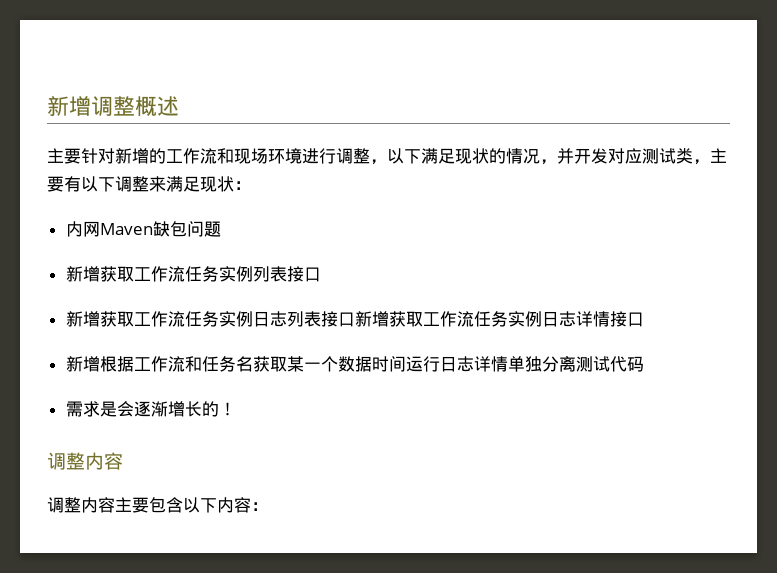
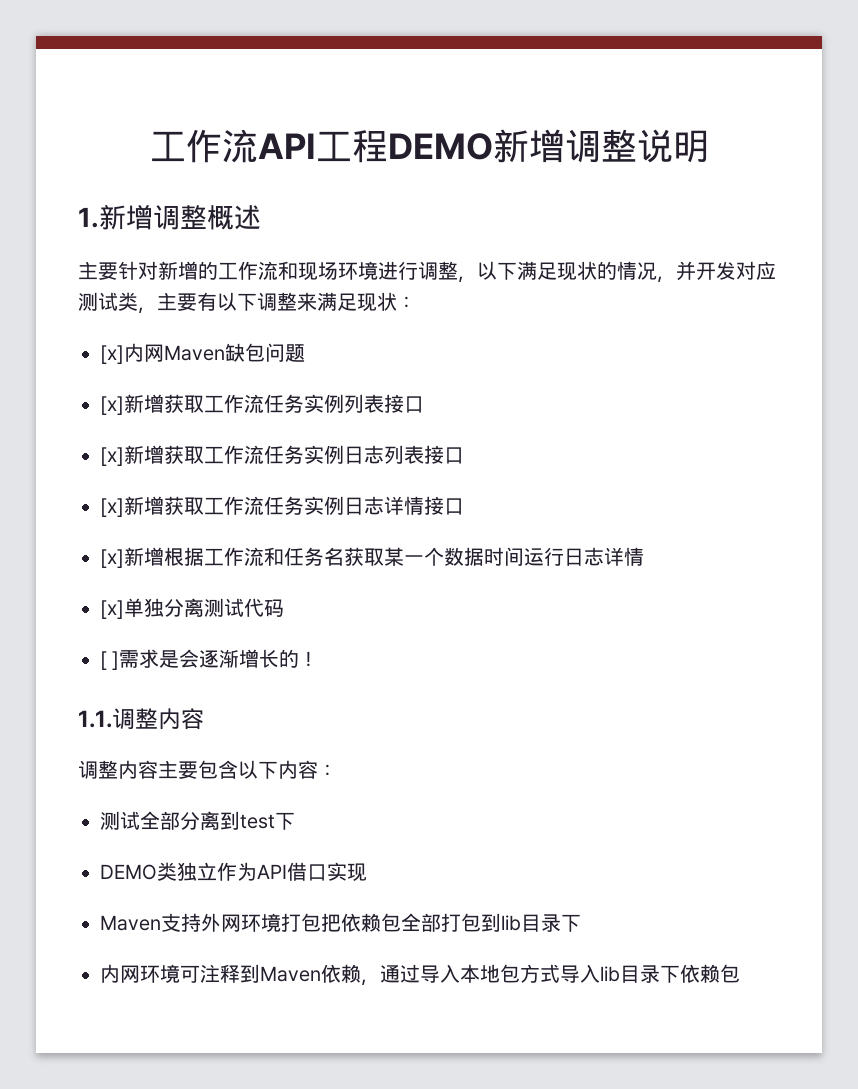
- 新增调整概述
+ 工作流API工程DEMO新增调整说明
+ 1.新增调整概述
- 内网Maven缺包问题
+ [x]内网Maven缺包问题
- 新增获取工作流任务实例列表接口
+ [x]新增获取工作流任务实例列表接口
- 新增获取工作流任务实例日志列表接口新增获取工作流任务实例日志详情接口
+ [x]新增获取工作流任务实例日志列表接口
+ [x]新增获取工作流任务实例日志详情接口
- 新增根据工作流和任务名获取某一个数据时间运行日志详情单独分离测试代码
+ [x]新增根据工作流和任务名获取某一个数据时间运行日志详情
+ [x]单独分离测试代码
- 需求是会逐渐增长的！
- 调整内容
+ [ ]需求是会逐渐增长的！
+ 1.1.调整内容
+ 测试全部分离到test下
+ DEMO类独立作为API借口实现
+ Maven支持外网环境打包把依赖包全部打包到lib目录下
+ 内网环境可注释到Maven依赖，通过导入本地包方式导入lib目录下依赖包

